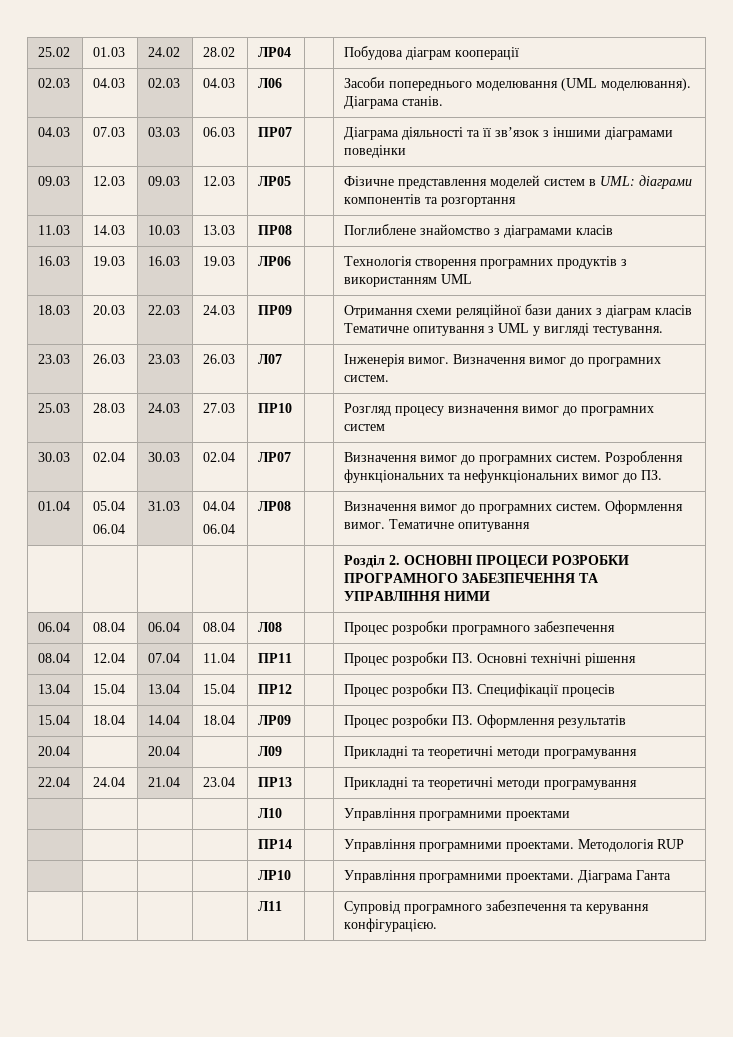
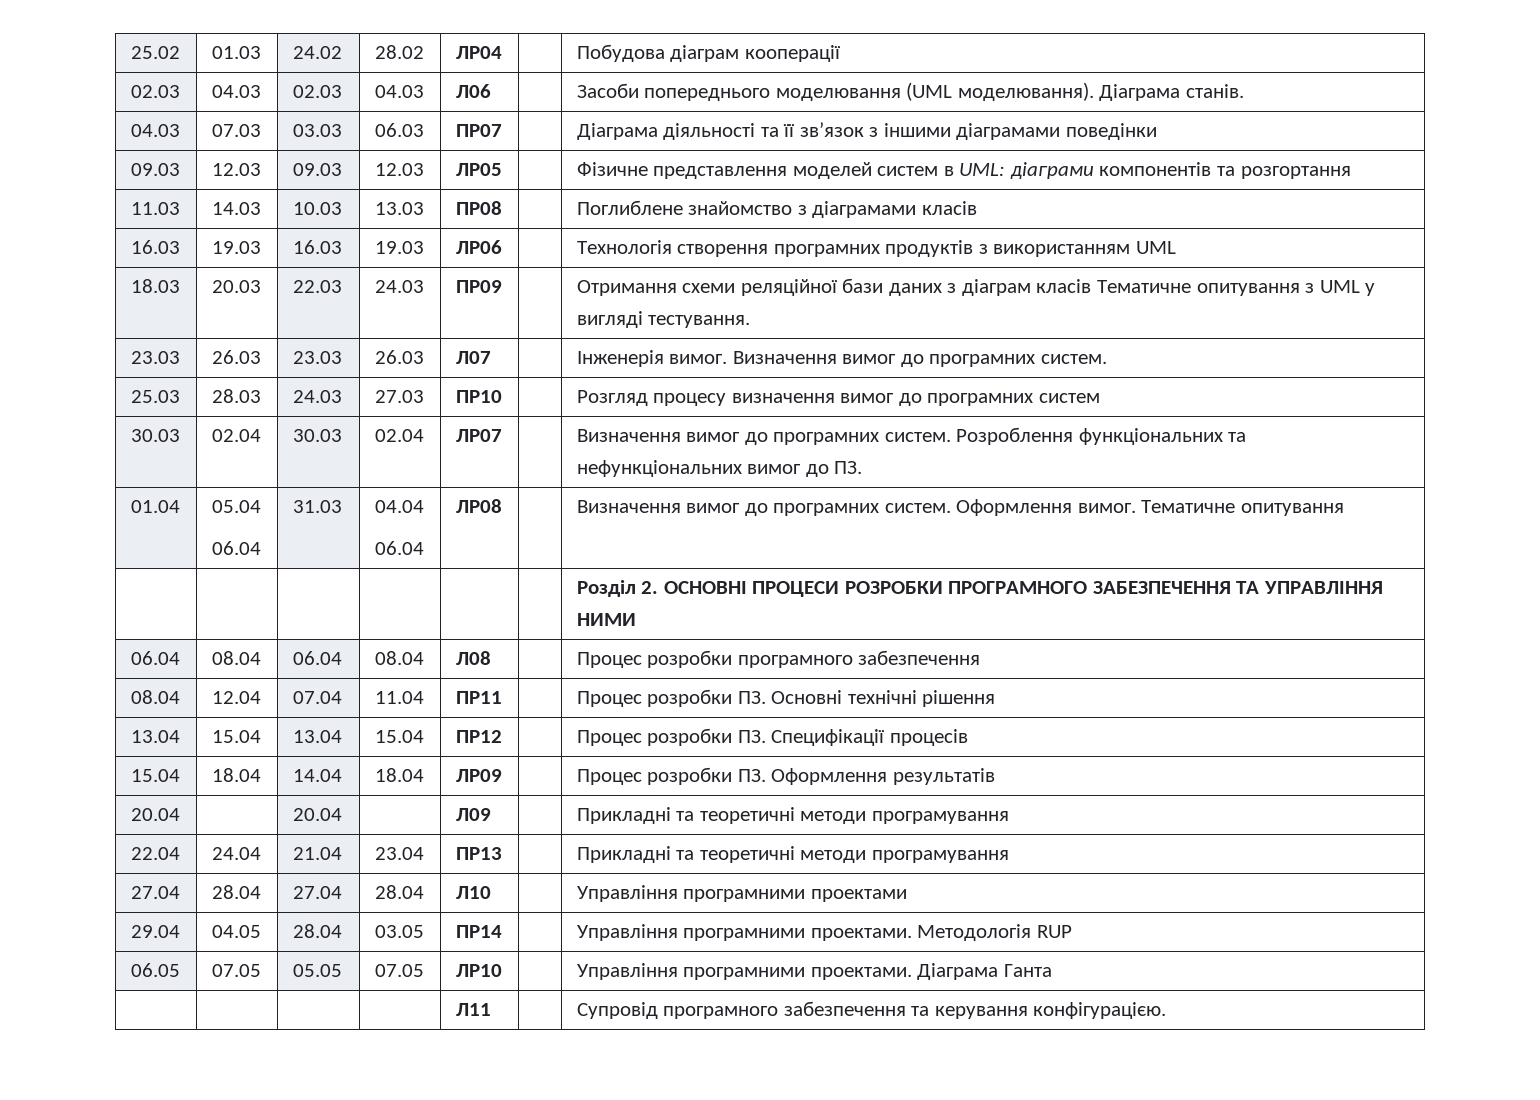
- | | | | Л10 | | Управління програмними проектами
+ 27.04 | 28.04 | 27.04 | 28.04 | Л10 | | Управління програмними проектами
- | | | | ПР14 | | Управління програмними проектами. Методологія RUP
+ 29.04 | 04.05 | 28.04 | 03.05 | ПР14 | | Управління програмними проектами. Методологія RUP
- | | | | ЛР10 | | Управління програмними проектами. Діаграма Ганта
+ 06.05 | 07.05 | 05.05 | 07.05 | ЛР10 | | Управління програмними проектами. Діаграма Ганта

